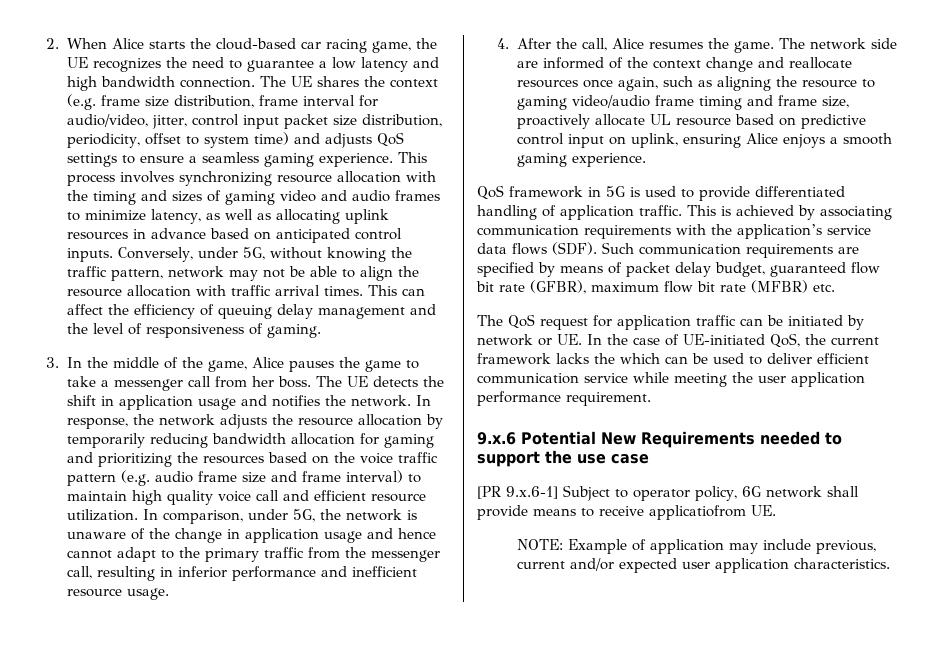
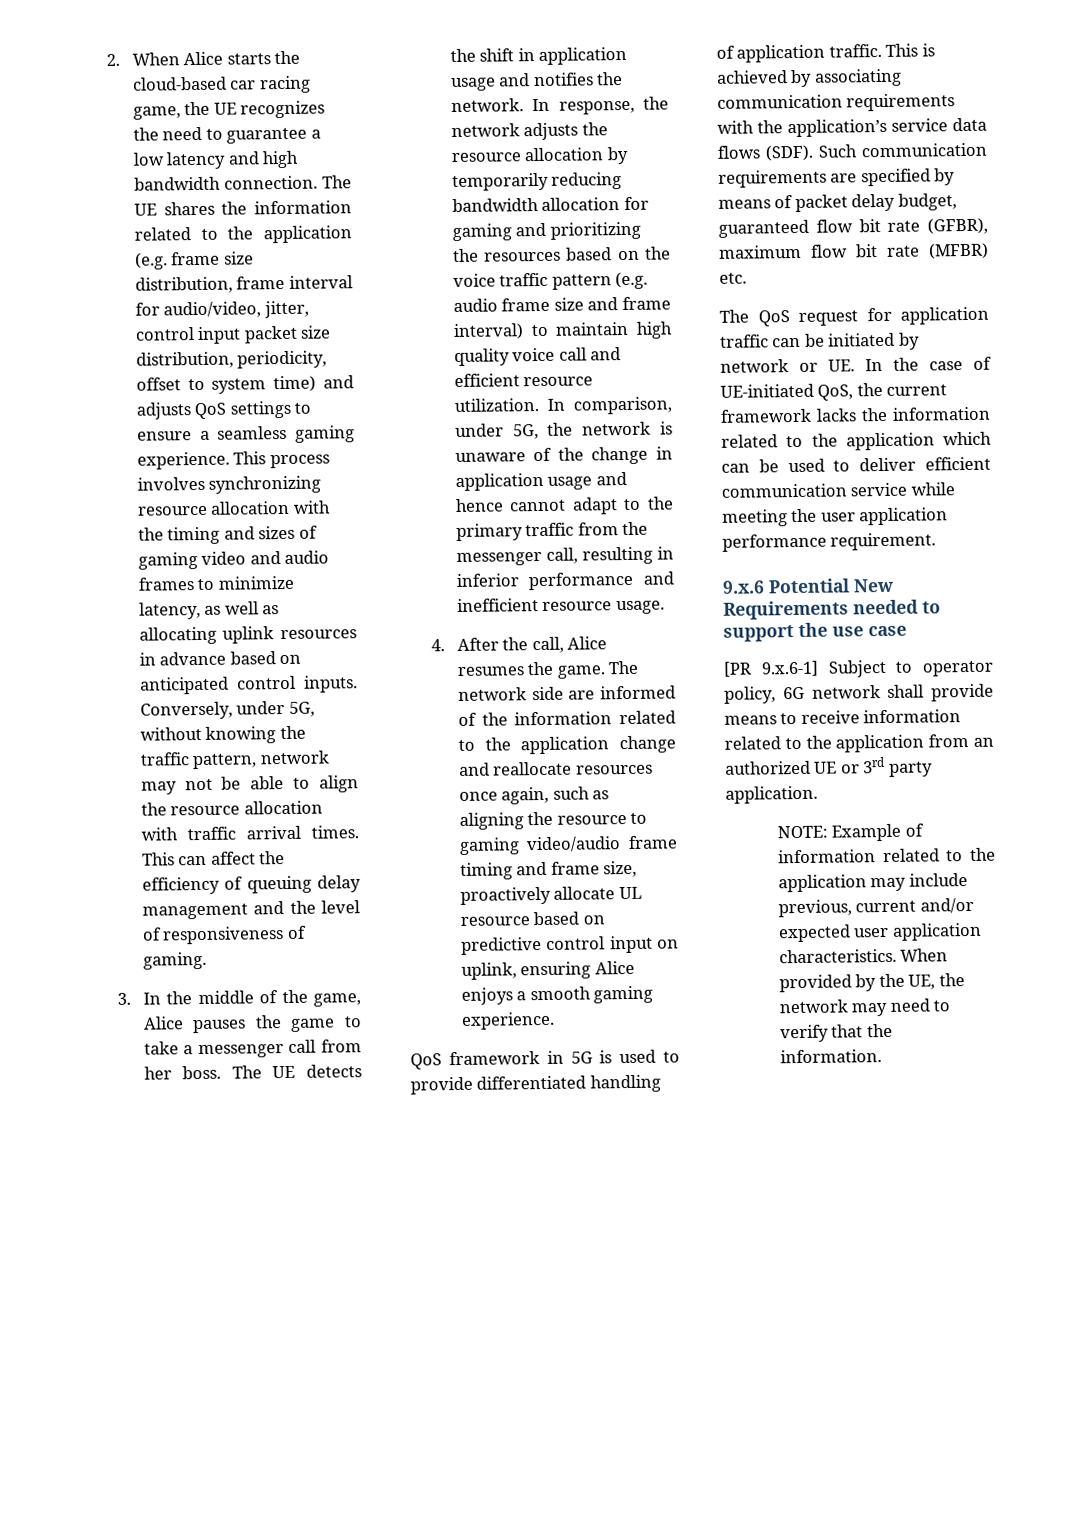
- The UE shares the context (e.g. frame size distribution, frame interval for audio/video, jitter, control input packet size distribution, periodicity, offset to system time) and adjusts QoS settings to ensure a seamless gaming experience.
+ The UE shares the information related to the application (e.g. frame size distribution, frame interval for audio/video, jitter, control input packet size distribution, periodicity, offset to system time) and adjusts QoS settings to ensure a seamless gaming experience.
- The network side are informed of the context change and reallocate resources once again, such as aligning the resource to gaming video/audio frame timing and frame size, proactively allocate UL resource based on predictive control input on uplink, ensuring Alice enjoys a smooth gaming experience.
+ The network side are informed of the information related to the application change and reallocate resources once again, such as aligning the resource to gaming video/audio frame timing and frame size, proactively allocate UL resource based on predictive control input on uplink, ensuring Alice enjoys a smooth gaming experience.
- The QoS request for application traffic can be initiated by network or UE. In the case of UE-initiated QoS, the current framework lacks the which can be used to deliver efficient communication service while meeting the user application performance requirement.
+ The QoS request for application traffic can be initiated by network or UE. In the case of UE-initiated QoS, the current framework lacks the information related to the application which can be used to deliver efficient communication service while meeting the user application performance requirement.
- [PR 9.x.6-1] Subject to operator policy, 6G network shall provide means to receive applicatiofrom UE.
+ [PR 9.x.6-1] Subject to operator policy, 6G network shall provide means to receive information related to the application from an authorized UE or 3rd party application.
- NOTE: Example of application may include previous, current and/or expected user application characteristics.
+ NOTE: Example of information related to the application may include previous, current and/or expected user application characteristics.
+ When provided by the UE, the network may need to verify that the information.

